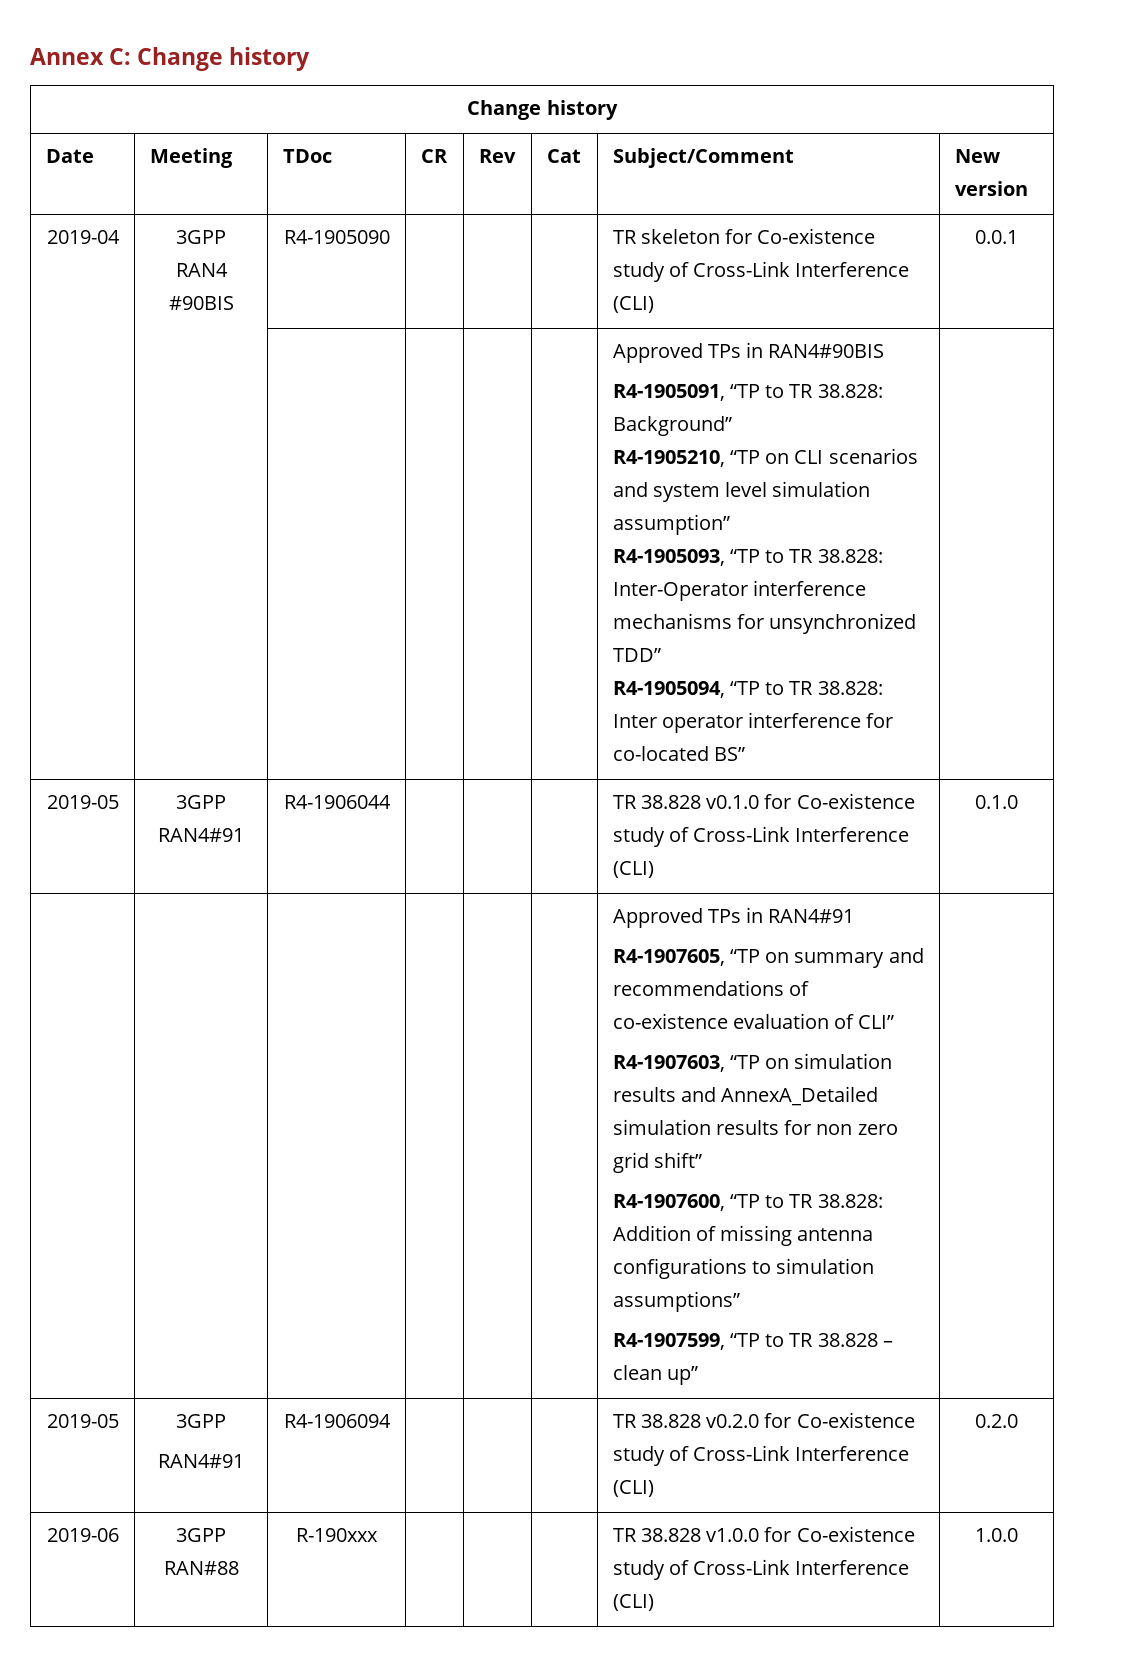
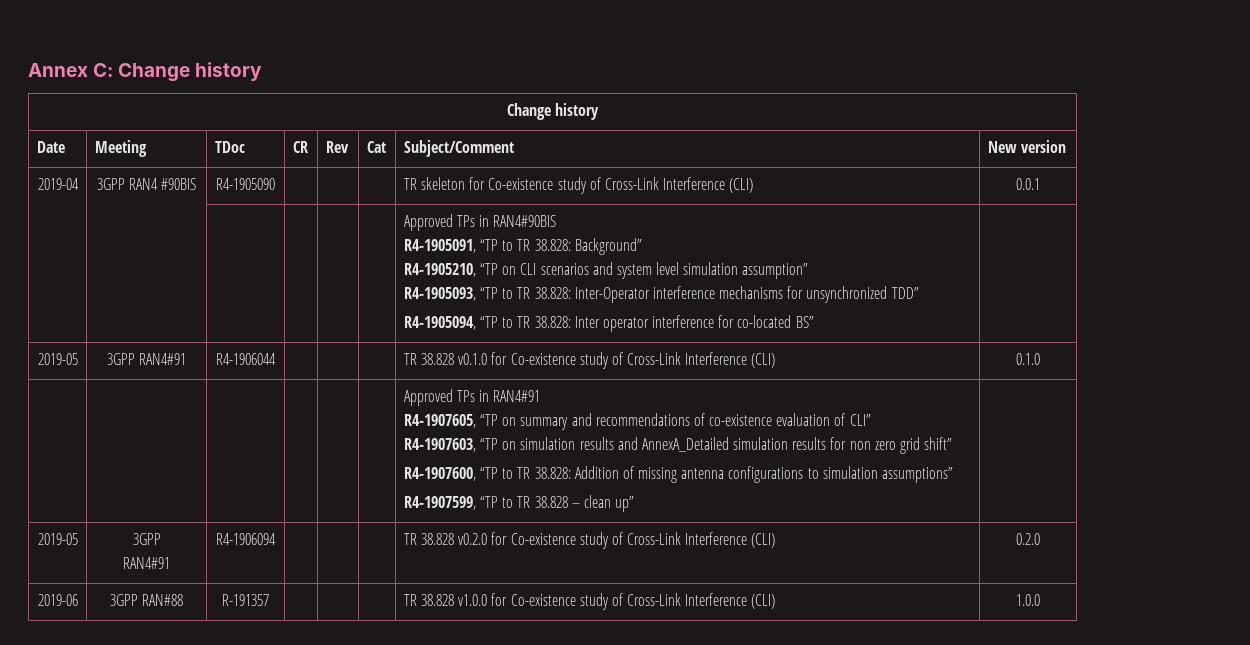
- 2019-06 | 3GPP RAN#88 | R-190xxx | | | | TR 38.828 v1.0.0 for Co-existence study of Cross-Link Interference (CLI) | 1.0.0
+ 2019-06 | 3GPP RAN#88 | R-191357 | | | | TR 38.828 v1.0.0 for Co-existence study of Cross-Link Interference (CLI) | 1.0.0

